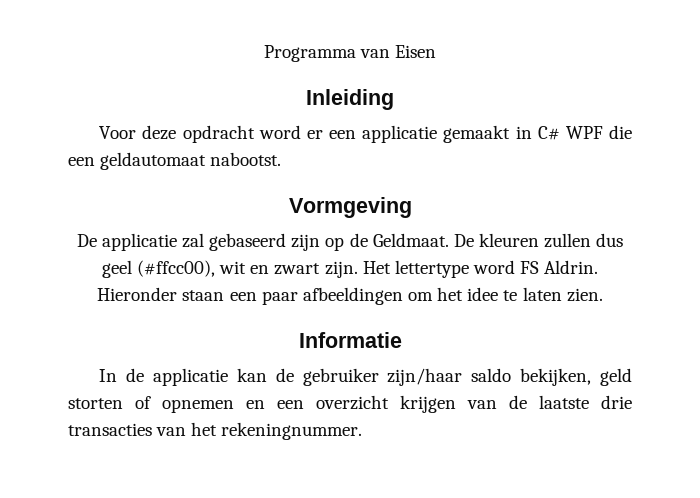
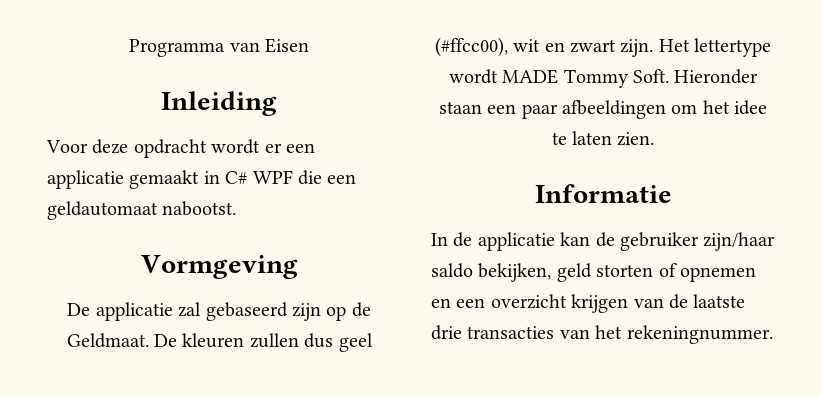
- Voor deze opdracht word er een applicatie gemaakt in C# WPF die een geldautomaat nabootst.
+ Voor deze opdracht wordt er een applicatie gemaakt in C# WPF die een geldautomaat nabootst.
- Het lettertype word FS Aldrin.
+ Het lettertype wordt MADE Tommy Soft.

